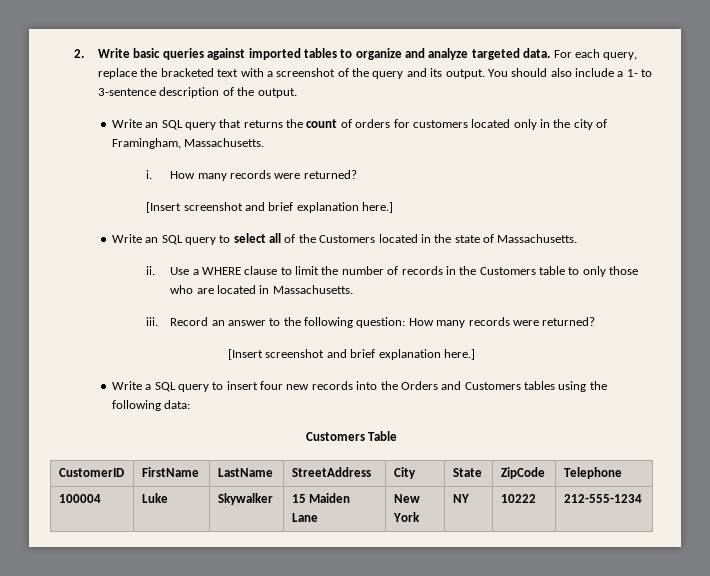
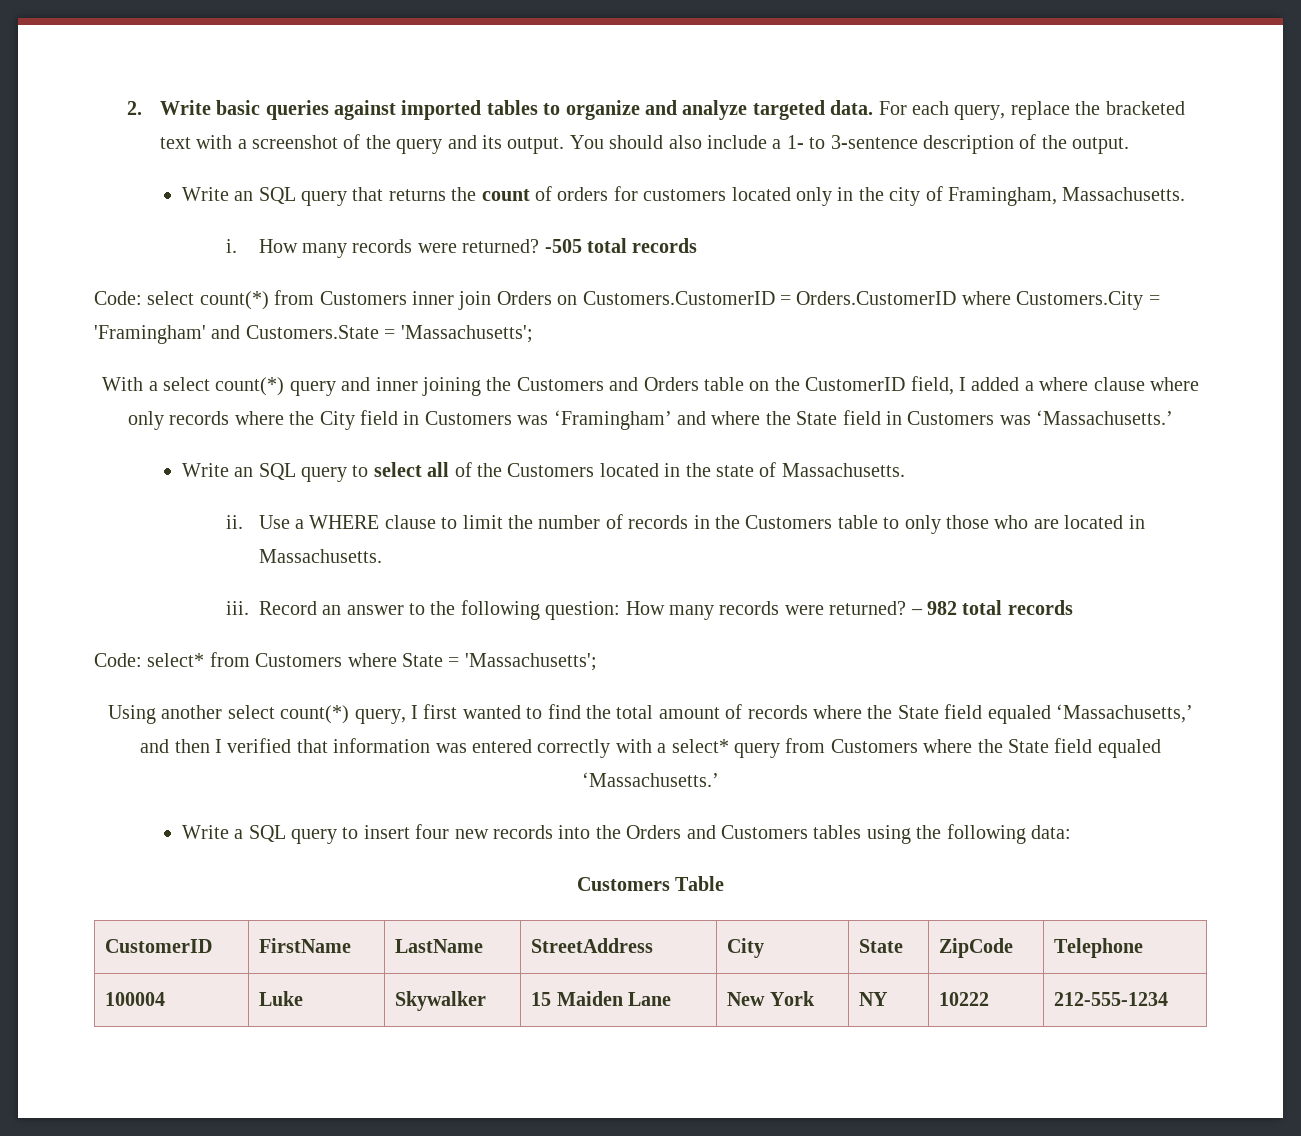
- i. How many records were returned?
- [Insert screenshot and brief explanation here.]
+ i. How many records were returned? -505 total records
+ Code: select count(*) from Customers inner join Orders on Customers.CustomerID = Orders.CustomerID where Customers.City = 'Framingham' and Customers.State = 'Massachusetts';
+ With a select count(*) query and inner joining the Customers and Orders table on the CustomerID field, I added a where clause where only records where the City field in Customers was ‘Framingham’ and where the State field in Customers was ‘Massachusetts.’
- Record an answer to the following question: How many records were returned?
- [Insert screenshot and brief explanation here.]
+ Record an answer to the following question: How many records were returned? – 982 total records
+ Code: select* from Customers where State = 'Massachusetts';
+ Using another select count(*) query, I first wanted to find the total amount of records where the State field equaled ‘Massachusetts,’ and then I verified that information was entered correctly with a select* query from Customers where the State field equaled ‘Massachusetts.’

